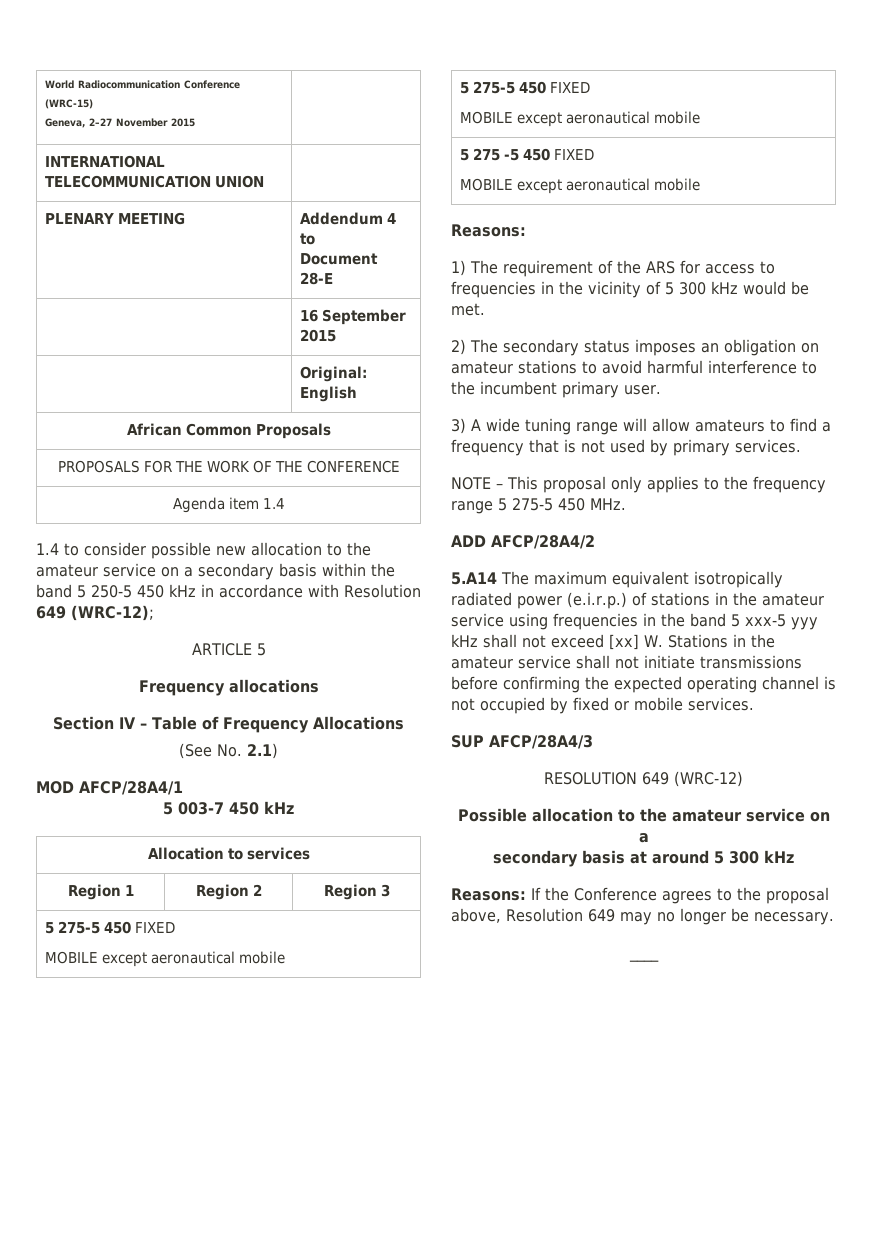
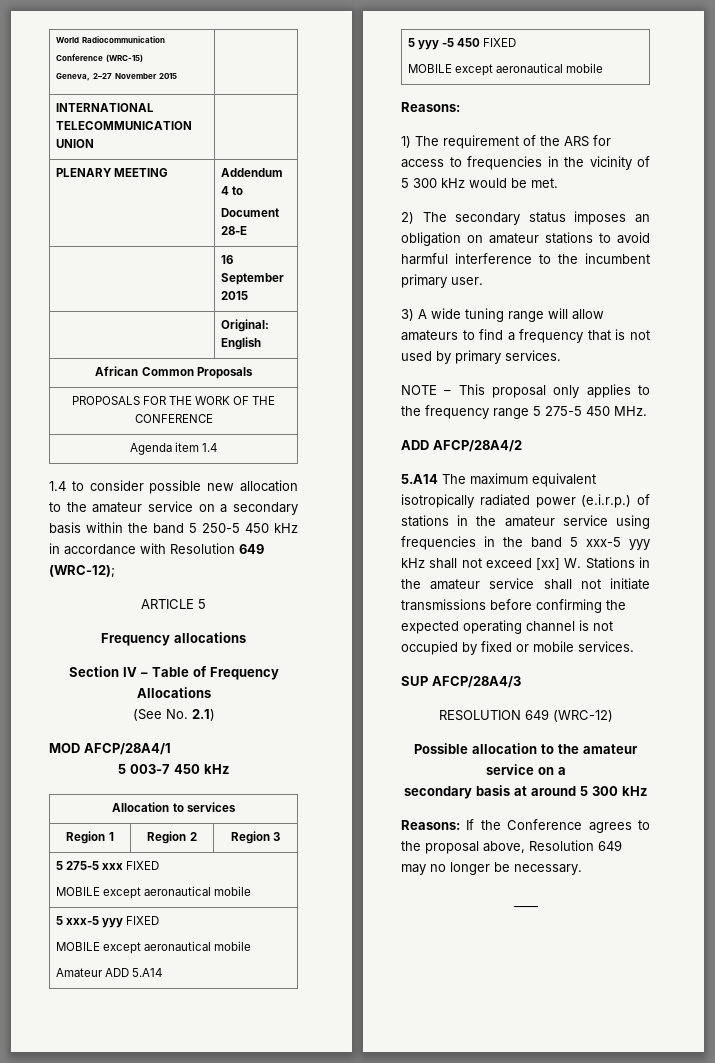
  Region 1 | Region 2 | Region 3
- 5 275-5 450 FIXED
+ 5 275-5 xxx FIXED
  MOBILE except aeronautical mobile
- 5 275-5 450 FIXED
+ 5 xxx-5 yyy FIXED
  MOBILE except aeronautical mobile
- 5 275 -5 450 FIXED
+ Amateur ADD 5.A14
+ 5 yyy -5 450 FIXED

